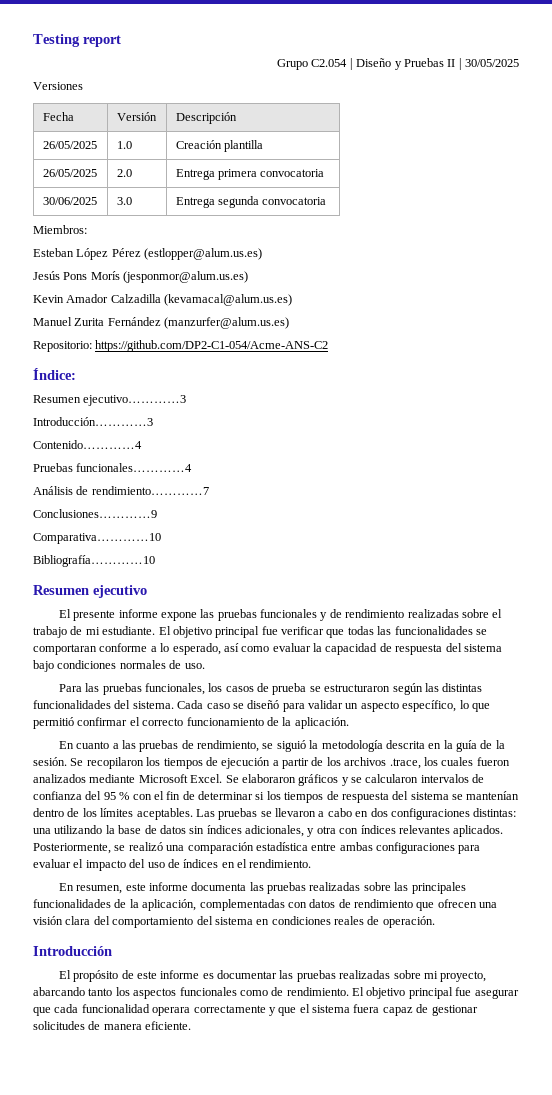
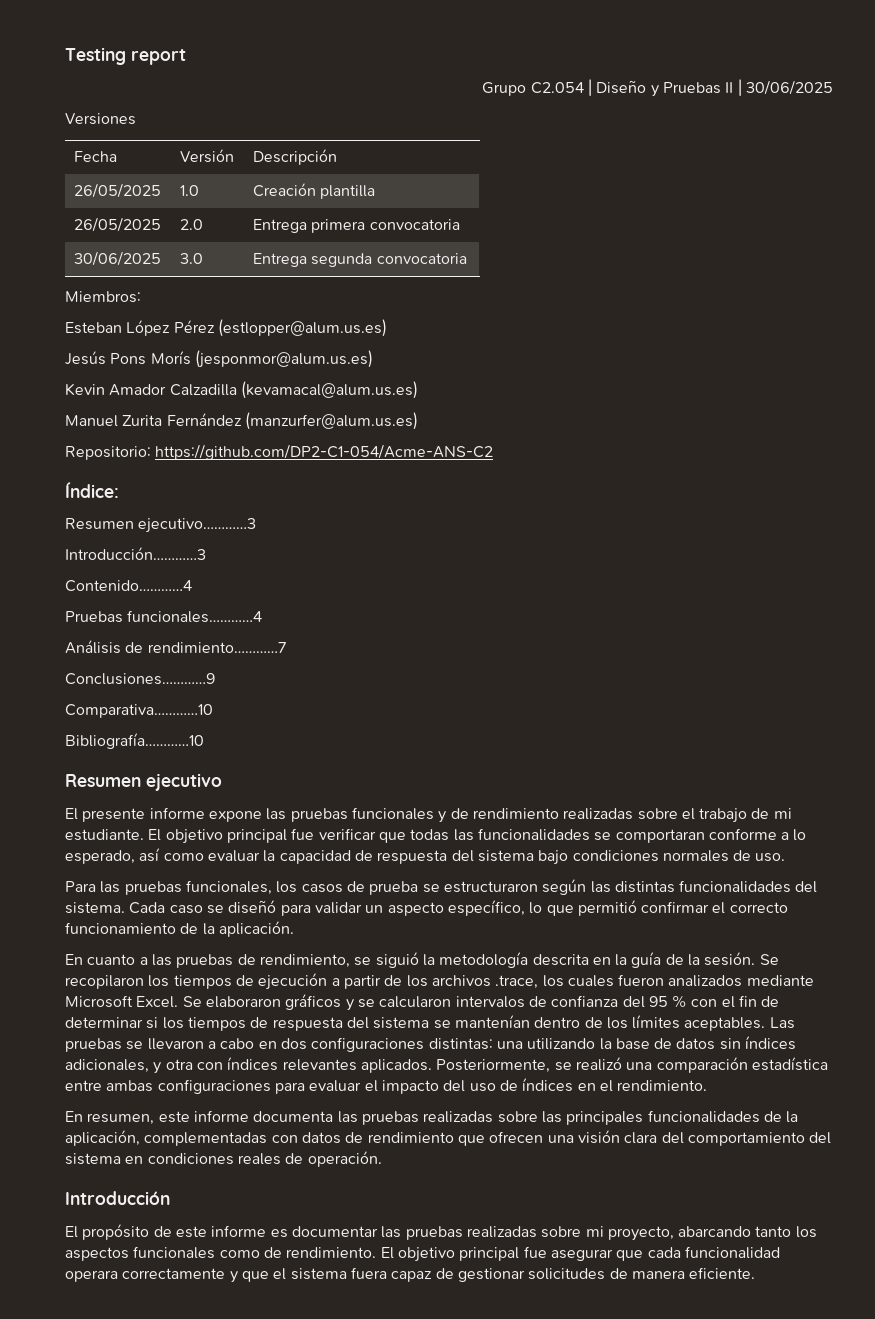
- Grupo C2.054 | Diseño y Pruebas II | 30/05/2025
+ Grupo C2.054 | Diseño y Pruebas II | 30/06/2025

